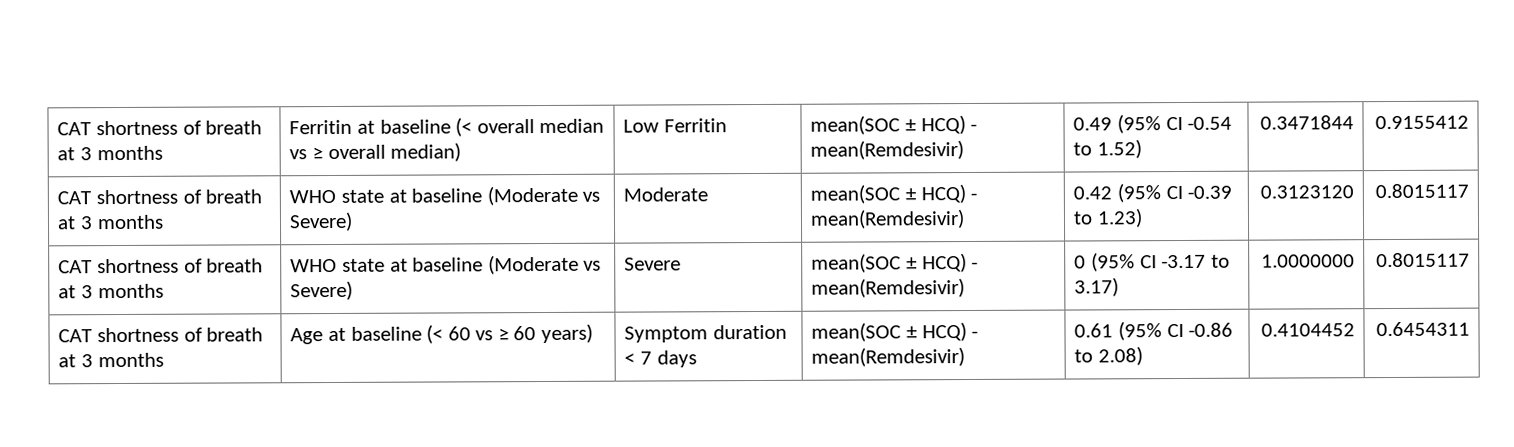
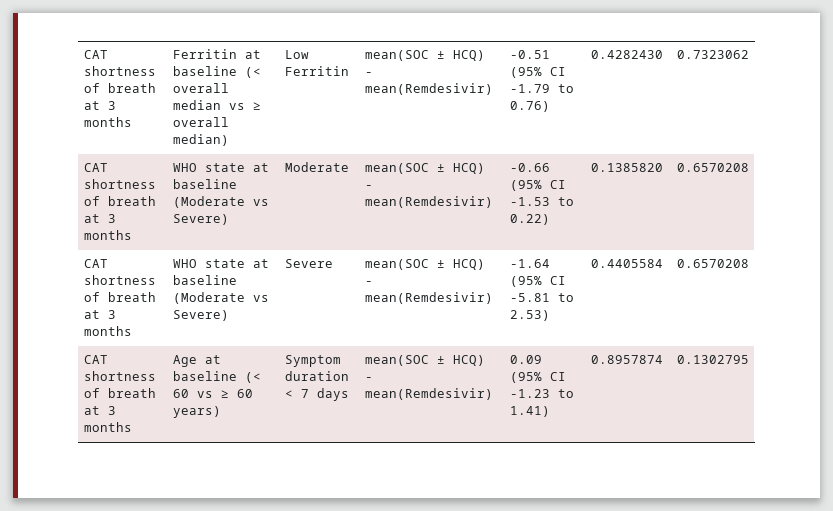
- CAT shortness of breath at 3 months | Ferritin at baseline (< overall median vs ≥ overall median) | Low Ferritin | mean(SOC ± HCQ) - mean(Remdesivir) | 0.49 (95% CI -0.54 to 1.52) | 0.3471844 | 0.9155412
+ CAT shortness of breath at 3 months | Ferritin at baseline (< overall median vs ≥ overall median) | Low Ferritin | mean(SOC ± HCQ) - mean(Remdesivir) | -0.51 (95% CI -1.79 to 0.76) | 0.4282430 | 0.7323062
- CAT shortness of breath at 3 months | WHO state at baseline (Moderate vs Severe) | Moderate | mean(SOC ± HCQ) - mean(Remdesivir) | 0.42 (95% CI -0.39 to 1.23) | 0.3123120 | 0.8015117
+ CAT shortness of breath at 3 months | WHO state at baseline (Moderate vs Severe) | Moderate | mean(SOC ± HCQ) - mean(Remdesivir) | -0.66 (95% CI -1.53 to 0.22) | 0.1385820 | 0.6570208
- CAT shortness of breath at 3 months | WHO state at baseline (Moderate vs Severe) | Severe | mean(SOC ± HCQ) - mean(Remdesivir) | 0 (95% CI -3.17 to 3.17) | 1.0000000 | 0.8015117
+ CAT shortness of breath at 3 months | WHO state at baseline (Moderate vs Severe) | Severe | mean(SOC ± HCQ) - mean(Remdesivir) | -1.64 (95% CI -5.81 to 2.53) | 0.4405584 | 0.6570208
- CAT shortness of breath at 3 months | Age at baseline (< 60 vs ≥ 60 years) | Symptom duration < 7 days | mean(SOC ± HCQ) - mean(Remdesivir) | 0.61 (95% CI -0.86 to 2.08) | 0.4104452 | 0.6454311
+ CAT shortness of breath at 3 months | Age at baseline (< 60 vs ≥ 60 years) | Symptom duration < 7 days | mean(SOC ± HCQ) - mean(Remdesivir) | 0.09 (95% CI -1.23 to 1.41) | 0.8957874 | 0.1302795

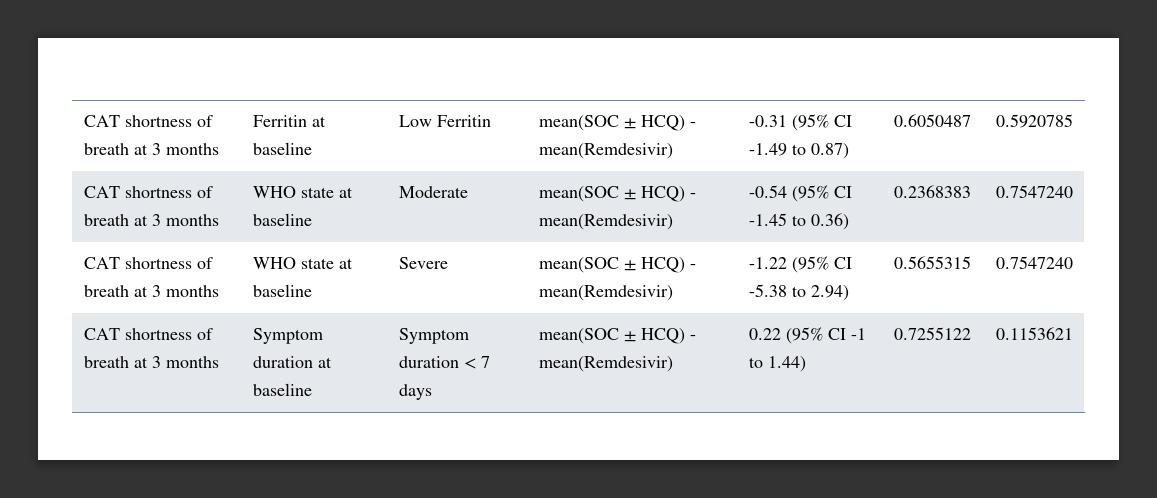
- CAT shortness of breath at 3 months | Ferritin at baseline (< overall median vs ≥ overall median) | Low Ferritin | mean(SOC ± HCQ) - mean(Remdesivir) | -0.51 (95% CI -1.79 to 0.76) | 0.4282430 | 0.7323062
+ CAT shortness of breath at 3 months | Ferritin at baseline | Low Ferritin | mean(SOC ± HCQ) - mean(Remdesivir) | -0.31 (95% CI -1.49 to 0.87) | 0.6050487 | 0.5920785
- CAT shortness of breath at 3 months | WHO state at baseline (Moderate vs Severe) | Moderate | mean(SOC ± HCQ) - mean(Remdesivir) | -0.66 (95% CI -1.53 to 0.22) | 0.1385820 | 0.6570208
+ CAT shortness of breath at 3 months | WHO state at baseline | Moderate | mean(SOC ± HCQ) - mean(Remdesivir) | -0.54 (95% CI -1.45 to 0.36) | 0.2368383 | 0.7547240
- CAT shortness of breath at 3 months | WHO state at baseline (Moderate vs Severe) | Severe | mean(SOC ± HCQ) - mean(Remdesivir) | -1.64 (95% CI -5.81 to 2.53) | 0.4405584 | 0.6570208
- CAT shortness of breath at 3 months | Age at baseline (< 60 vs ≥ 60 years) | Symptom duration < 7 days | mean(SOC ± HCQ) - mean(Remdesivir) | 0.09 (95% CI -1.23 to 1.41) | 0.8957874 | 0.1302795
+ CAT shortness of breath at 3 months | WHO state at baseline | Severe | mean(SOC ± HCQ) - mean(Remdesivir) | -1.22 (95% CI -5.38 to 2.94) | 0.5655315 | 0.7547240
+ CAT shortness of breath at 3 months | Symptom duration at baseline | Symptom duration < 7 days | mean(SOC ± HCQ) - mean(Remdesivir) | 0.22 (95% CI -1 to 1.44) | 0.7255122 | 0.1153621

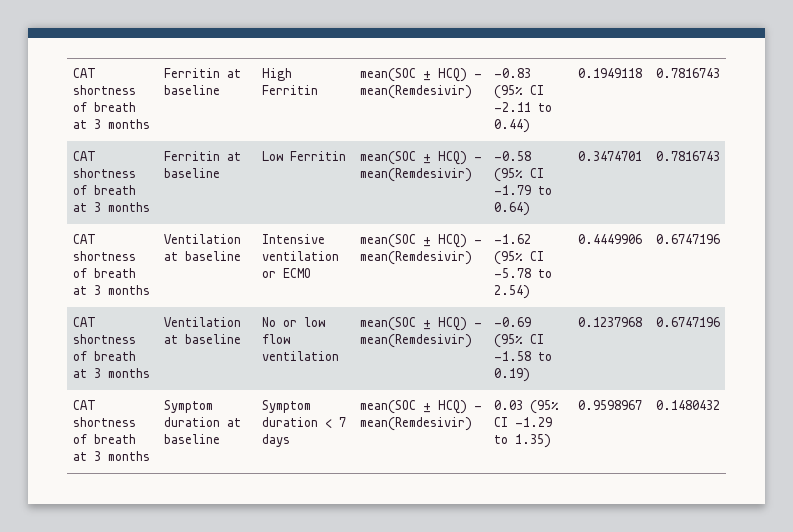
- CAT shortness of breath at 3 months | Ferritin at baseline | Low Ferritin | mean(SOC ± HCQ) - mean(Remdesivir) | -0.31 (95% CI -1.49 to 0.87) | 0.6050487 | 0.5920785
- CAT shortness of breath at 3 months | WHO state at baseline | Moderate | mean(SOC ± HCQ) - mean(Remdesivir) | -0.54 (95% CI -1.45 to 0.36) | 0.2368383 | 0.7547240
- CAT shortness of breath at 3 months | WHO state at baseline | Severe | mean(SOC ± HCQ) - mean(Remdesivir) | -1.22 (95% CI -5.38 to 2.94) | 0.5655315 | 0.7547240
+ CAT shortness of breath at 3 months | Ferritin at baseline | High Ferritin | mean(SOC ± HCQ) - mean(Remdesivir) | -0.83 (95% CI -2.11 to 0.44) | 0.1949118 | 0.7816743
+ CAT shortness of breath at 3 months | Ferritin at baseline | Low Ferritin | mean(SOC ± HCQ) - mean(Remdesivir) | -0.58 (95% CI -1.79 to 0.64) | 0.3474701 | 0.7816743
+ CAT shortness of breath at 3 months | Ventilation at baseline | Intensive ventilation or ECMO | mean(SOC ± HCQ) - mean(Remdesivir) | -1.62 (95% CI -5.78 to 2.54) | 0.4449906 | 0.6747196
+ CAT shortness of breath at 3 months | Ventilation at baseline | No or low flow ventilation | mean(SOC ± HCQ) - mean(Remdesivir) | -0.69 (95% CI -1.58 to 0.19) | 0.1237968 | 0.6747196
- CAT shortness of breath at 3 months | Symptom duration at baseline | Symptom duration < 7 days | mean(SOC ± HCQ) - mean(Remdesivir) | 0.22 (95% CI -1 to 1.44) | 0.7255122 | 0.1153621
+ CAT shortness of breath at 3 months | Symptom duration at baseline | Symptom duration < 7 days | mean(SOC ± HCQ) - mean(Remdesivir) | 0.03 (95% CI -1.29 to 1.35) | 0.9598967 | 0.1480432

